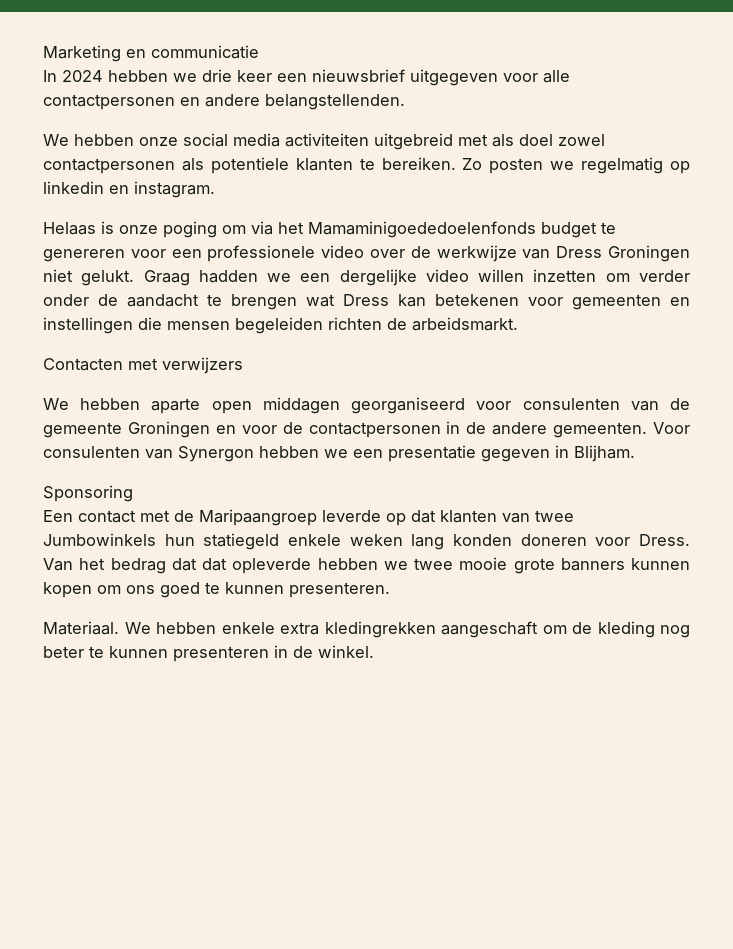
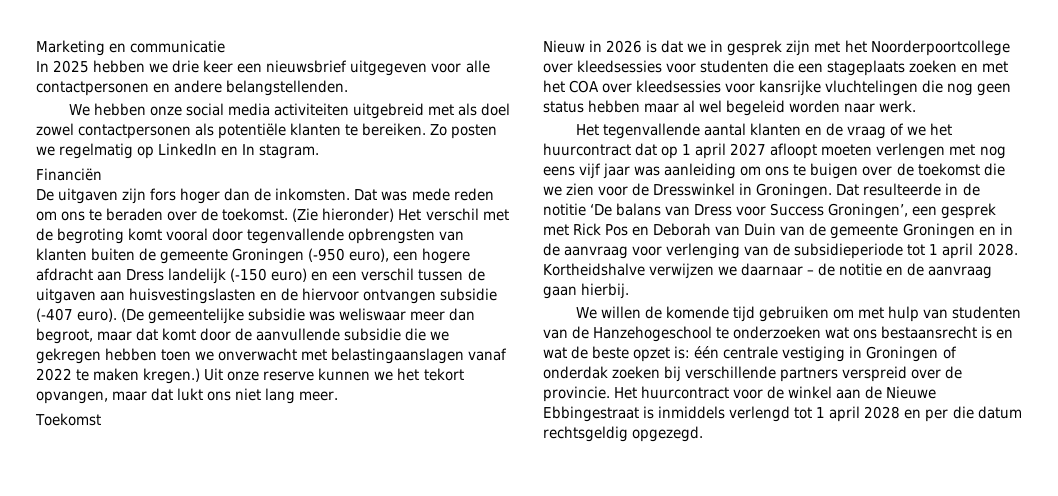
- In 2024 hebben we drie keer een nieuwsbrief uitgegeven voor alle contactpersonen en andere belangstellenden.
+ In 2025 hebben we drie keer een nieuwsbrief uitgegeven voor alle contactpersonen en andere belangstellenden.
- We hebben onze social media activiteiten uitgebreid met als doel zowel contactpersonen als potentiele klanten te bereiken.
+ We hebben onze social media activiteiten uitgebreid met als doel zowel contactpersonen als potentiële klanten te bereiken.
- Zo posten we regelmatig op linkedin en instagram.
- Helaas is onze poging om via het Mamaminigoededoelenfonds budget te genereren voor een professionele video over de werkwijze van Dress Groningen niet gelukt. Graag hadden we een dergelijke video willen inzetten om verder onder de aandacht te brengen wat Dress kan betekenen voor gemeenten en instellingen die mensen begeleiden richten de arbeidsmarkt.
- Contacten met verwijzers
- We hebben aparte open middagen georganiseerd voor consulenten van de gemeente Groningen en voor de contactpersonen in de andere gemeenten. Voor consulenten van Synergon hebben we een presentatie gegeven in Blijham.
- Sponsoring
- Een contact met de Maripaangroep leverde op dat klanten van twee Jumbowinkels hun statiegeld enkele weken lang konden doneren voor Dress. Van het bedrag dat dat opleverde hebben we twee mooie grote banners kunnen kopen om ons goed te kunnen presenteren.
- Materiaal. We hebben enkele extra kledingrekken aangeschaft om de kleding nog beter te kunnen presenteren in de winkel.
+ Zo posten we regelmatig op LinkedIn en In stagram.
+ Financiën
+ De uitgaven zijn fors hoger dan de inkomsten. Dat was mede reden om ons te beraden over de toekomst. (Zie hieronder) Het verschil met de begroting komt vooral door tegenvallende opbrengsten van klanten buiten de gemeente Groningen (-950 euro), een hogere afdracht aan Dress landelijk (-150 euro) en een verschil tussen de uitgaven aan huisvestingslasten en de hiervoor ontvangen subsidie (-407 euro). (De gemeentelijke subsidie was weliswaar meer dan begroot, maar dat komt door de aanvullende subsidie die we gekregen hebben toen we onverwacht met belastingaanslagen vanaf 2022 te maken kregen.) Uit onze reserve kunnen we het tekort opvangen, maar dat lukt ons niet lang meer.
+ Toekomst
+ Nieuw in 2026 is dat we in gesprek zijn met het Noorderpoortcollege over kleedsessies voor studenten die een stageplaats zoeken en met het COA over kleedsessies voor kansrijke vluchtelingen die nog geen status hebben maar al wel begeleid worden naar werk.
+ Het tegenvallende aantal klanten en de vraag of we het huurcontract dat op 1 april 2027 afloopt moeten verlengen met nog eens vijf jaar was aanleiding om ons te buigen over de toekomst die we zien voor de Dresswinkel in Groningen. Dat resulteerde in de notitie ‘De balans van Dress voor Success Groningen’, een gesprek met Rick Pos en Deborah van Duin van de gemeente Groningen en in de aanvraag voor verlenging van de subsidieperiode tot 1 april 2028. Kortheidshalve verwijzen we daarnaar – de notitie en de aanvraag gaan hierbij.
+ We willen de komende tijd gebruiken om met hulp van studenten van de Hanzehogeschool te onderzoeken wat ons bestaansrecht is en wat de beste opzet is: één centrale vestiging in Groningen of onderdak zoeken bij verschillende partners verspreid over de provincie. Het huurcontract voor de winkel aan de Nieuwe Ebbingestraat is inmiddels verlengd tot 1 april 2028 en per die datum rechtsgeldig opgezegd.

